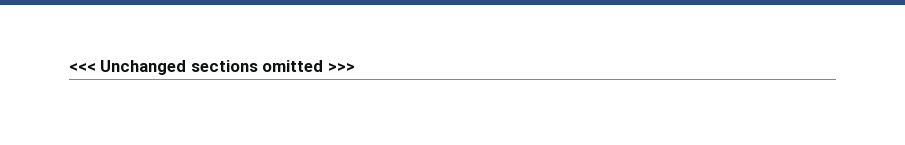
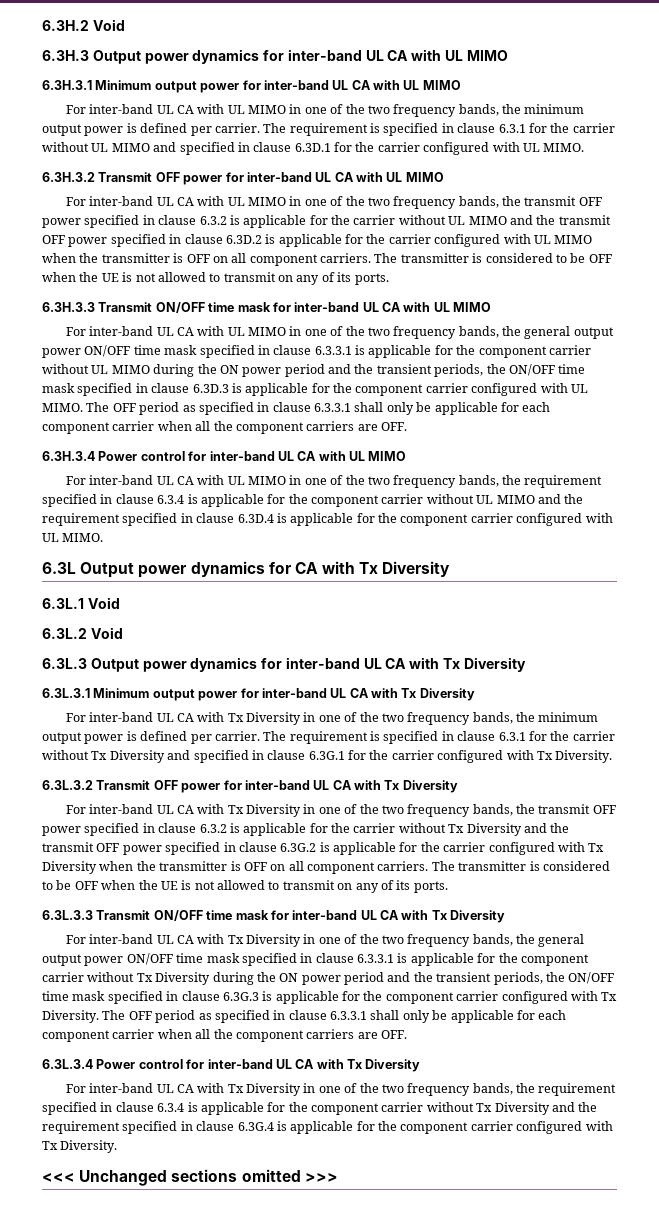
+ 6.3H.2 Void
+ 6.3H.3 Output power dynamics for inter-band UL CA with UL MIMO
+ 6.3H.3.1 Minimum output power for inter-band UL CA with UL MIMO
+ For inter-band UL CA with UL MIMO in one of the two frequency bands, the minimum output power is defined per carrier. The requirement is specified in clause 6.3.1 for the carrier without UL MIMO and specified in clause 6.3D.1 for the carrier configured with UL MIMO.
+ 6.3H.3.2 Transmit OFF power for inter-band UL CA with UL MIMO
+ For inter-band UL CA with UL MIMO in one of the two frequency bands, the transmit OFF power specified in clause 6.3.2 is applicable for the carrier without UL MIMO and the transmit OFF power specified in clause 6.3D.2 is applicable for the carrier configured with UL MIMO when the transmitter is OFF on all component carriers. The transmitter is considered to be OFF when the UE is not allowed to transmit on any of its ports.
+ 6.3H.3.3 Transmit ON/OFF time mask for inter-band UL CA with UL MIMO
+ For inter-band UL CA with UL MIMO in one of the two frequency bands, the general output power ON/OFF time mask specified in clause 6.3.3.1 is applicable for the component carrier without UL MIMO during the ON power period and the transient periods, the ON/OFF time mask specified in clause 6.3D.3 is applicable for the component carrier configured with UL MIMO. The OFF period as specified in clause 6.3.3.1 shall only be applicable for each component carrier when all the component carriers are OFF.
+ 6.3H.3.4 Power control for inter-band UL CA with UL MIMO
+ For inter-band UL CA with UL MIMO in one of the two frequency bands, the requirement specified in clause 6.3.4 is applicable for the component carrier without UL MIMO and the requirement specified in clause 6.3D.4 is applicable for the component carrier configured with UL MIMO.
+ 6.3L Output power dynamics for CA with Tx Diversity
+ 6.3L.1 Void
+ 6.3L.2 Void
+ 6.3L.3 Output power dynamics for inter-band UL CA with Tx Diversity
+ 6.3L.3.1 Minimum output power for inter-band UL CA with Tx Diversity
+ For inter-band UL CA with Tx Diversity in one of the two frequency bands, the minimum output power is defined per carrier. The requirement is specified in clause 6.3.1 for the carrier without Tx Diversity and specified in clause 6.3G.1 for the carrier configured with Tx Diversity.
+ 6.3L.3.2 Transmit OFF power for inter-band UL CA with Tx Diversity
+ For inter-band UL CA with Tx Diversity in one of the two frequency bands, the transmit OFF power specified in clause 6.3.2 is applicable for the carrier without Tx Diversity and the transmit OFF power specified in clause 6.3G.2 is applicable for the carrier configured with Tx Diversity when the transmitter is OFF on all component carriers. The transmitter is considered to be OFF when the UE is not allowed to transmit on any of its ports.
+ 6.3L.3.3 Transmit ON/OFF time mask for inter-band UL CA with Tx Diversity
+ For inter-band UL CA with Tx Diversity in one of the two frequency bands, the general output power ON/OFF time mask specified in clause 6.3.3.1 is applicable for the component carrier without Tx Diversity during the ON power period and the transient periods, the ON/OFF time mask specified in clause 6.3G.3 is applicable for the component carrier configured with Tx Diversity. The OFF period as specified in clause 6.3.3.1 shall only be applicable for each component carrier when all the component carriers are OFF.
+ 6.3L.3.4 Power control for inter-band UL CA with Tx Diversity
+ For inter-band UL CA with Tx Diversity in one of the two frequency bands, the requirement specified in clause 6.3.4 is applicable for the component carrier without Tx Diversity and the requirement specified in clause 6.3G.4 is applicable for the component carrier configured with Tx Diversity.

